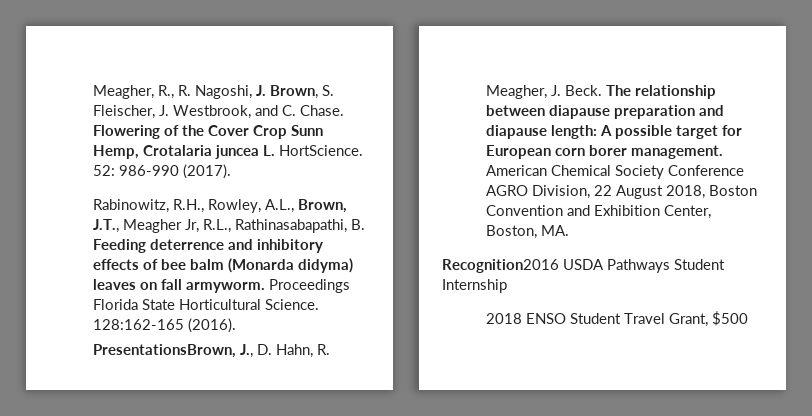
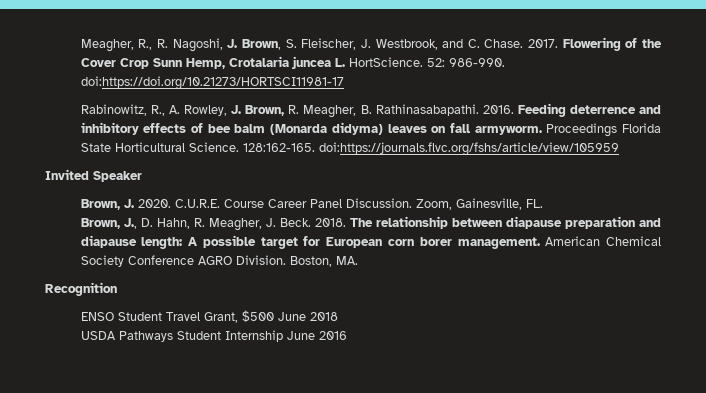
+ 2017.
- 52: 986-990 (2017).
+ 52: 986-990. doi:https://doi.org/10.21273/HORTSCI11981-17
- Rabinowitz, R.H., Rowley, A.L., Brown, J.T., Meagher Jr, R.L., Rathinasabapathi, B. Feeding deterrence and inhibitory effects of bee balm (Monarda didyma) leaves on fall armyworm.
+ Rabinowitz, R., A. Rowley, J. Brown, R. Meagher, B. Rathinasabapathi. 2016. Feeding deterrence and inhibitory effects of bee balm (Monarda didyma) leaves on fall armyworm.
- 128:162-165 (2016).
- PresentationsBrown, J., D. Hahn, R. Meagher, J. Beck.
+ 128:162-165. doi:https://journals.flvc.org/fshs/article/view/105959
+ Invited Speaker
+ Brown, J. 2020. C.U.R.E. Course Career Panel Discussion. Zoom, Gainesville, FL.
+ Brown, J., D. Hahn, R. Meagher, J. Beck.
+ 2018.
- American Chemical Society Conference AGRO Division, 22 August 2018, Boston Convention and Exhibition Center, Boston, MA.
- Recognition2016 USDA Pathways Student Internship
- 2018 ENSO Student Travel Grant, $500
+ American Chemical Society Conference AGRO Division. Boston, MA.
+ Recognition
+ ENSO Student Travel Grant, $500 June 2018
+ USDA Pathways Student Internship June 2016

